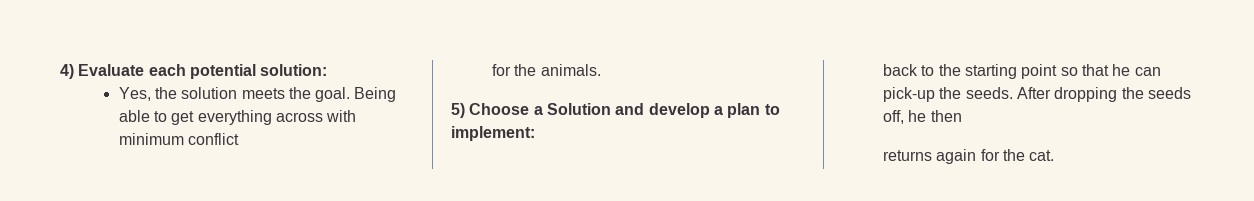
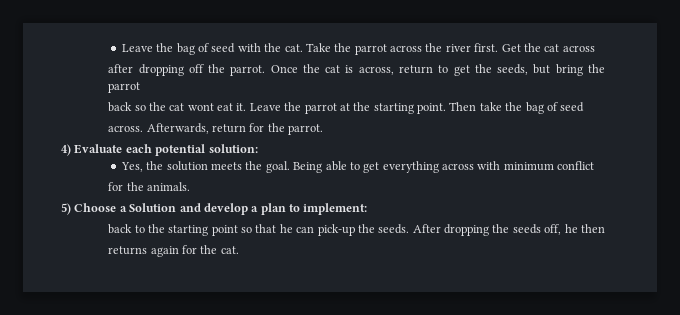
+ Leave the bag of seed with the cat. Take the parrot across the river first. Get the cat across
+ after dropping off the parrot. Once the cat is across, return to get the seeds, but bring the parrot
+ back so the cat wont eat it. Leave the parrot at the starting point. Then take the bag of seed
+ across. Afterwards, return for the parrot.

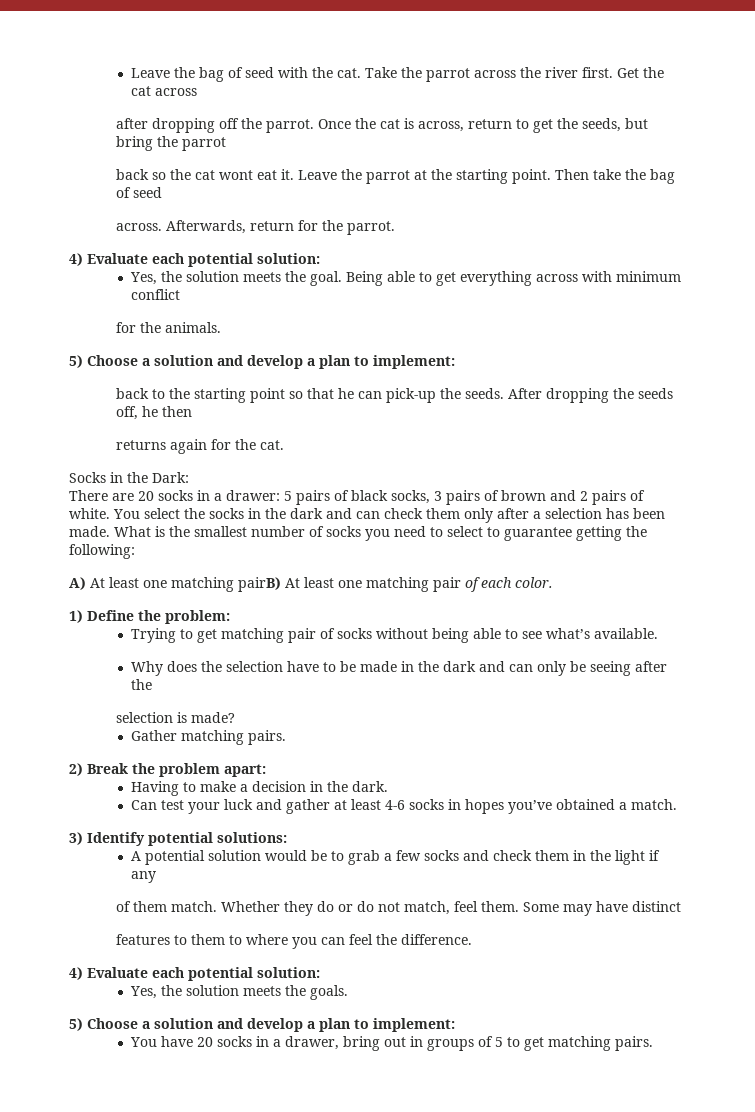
  for the animals.
- 5) Choose a Solution and develop a plan to implement:
+ 5) Choose a solution and develop a plan to implement:
+ Socks in the Dark:
+ There are 20 socks in a drawer: 5 pairs of black socks, 3 pairs of brown and 2 pairs of white. You select the socks in the dark and can check them only after a selection has been made. What is the smallest number of socks you need to select to guarantee getting the following:
+ A) At least one matching pairB) At least one matching pair of each color.
+ 1) Define the problem:
+ Trying to get matching pair of socks without being able to see what’s available.
+ Why does the selection have to be made in the dark and can only be seeing after the
+ selection is made?
+ Gather matching pairs.
+ 2) Break the problem apart:
+ Having to make a decision in the dark.
+ Can test your luck and gather at least 4-6 socks in hopes you’ve obtained a match.
+ 3) Identify potential solutions:
+ A potential solution would be to grab a few socks and check them in the light if any
+ of them match. Whether they do or do not match, feel them. Some may have distinct
+ features to them to where you can feel the difference.
+ 4) Evaluate each potential solution:
+ Yes, the solution meets the goals.
+ 5) Choose a solution and develop a plan to implement:
+ You have 20 socks in a drawer, bring out in groups of 5 to get matching pairs.

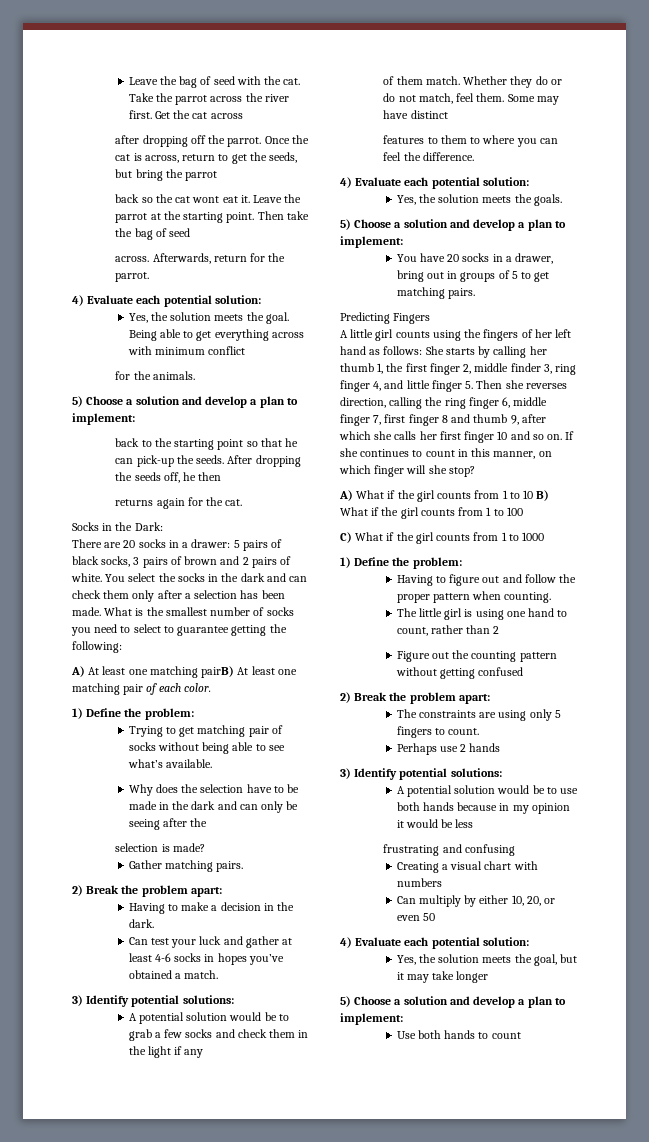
+ Predicting Fingers
+ A little girl counts using the fingers of her left hand as follows: She starts by calling her thumb 1, the first finger 2, middle finder 3, ring finger 4, and little finger 5. Then she reverses direction, calling the ring finger 6, middle finger 7, first finger 8 and thumb 9, after which she calls her first finger 10 and so on. If she continues to count in this manner, on which finger will she stop?
+ A) What if the girl counts from 1 to 10 B) What if the girl counts from 1 to 100
+ C) What if the girl counts from 1 to 1000
+ 1) Define the problem:
+ Having to figure out and follow the proper pattern when counting.
+ The little girl is using one hand to count, rather than 2
+ Figure out the counting pattern without getting confused
+ 2) Break the problem apart:
+ The constraints are using only 5 fingers to count.
+ Perhaps use 2 hands
+ 3) Identify potential solutions:
+ A potential solution would be to use both hands because in my opinion it would be less
+ frustrating and confusing
+ Creating a visual chart with numbers
+ Can multiply by either 10, 20, or even 50
+ 4) Evaluate each potential solution:
+ Yes, the solution meets the goal, but it may take longer
+ 5) Choose a solution and develop a plan to implement:
+ Use both hands to count

